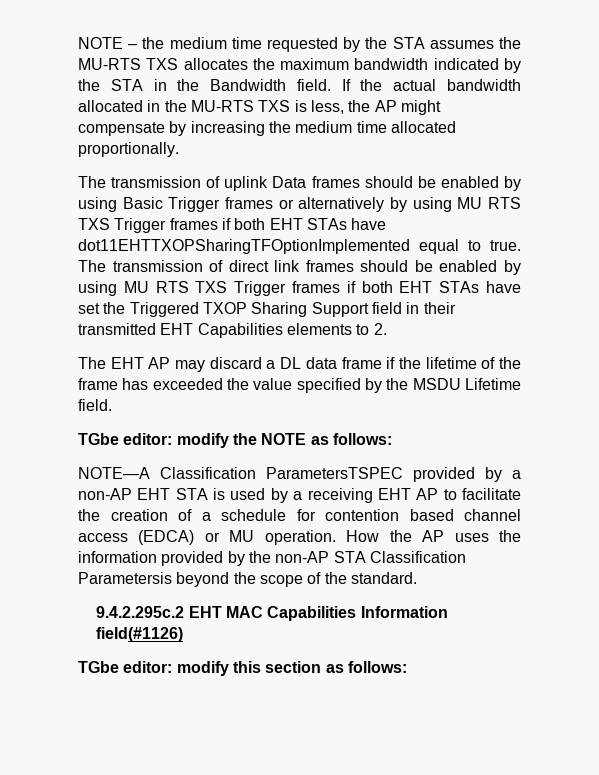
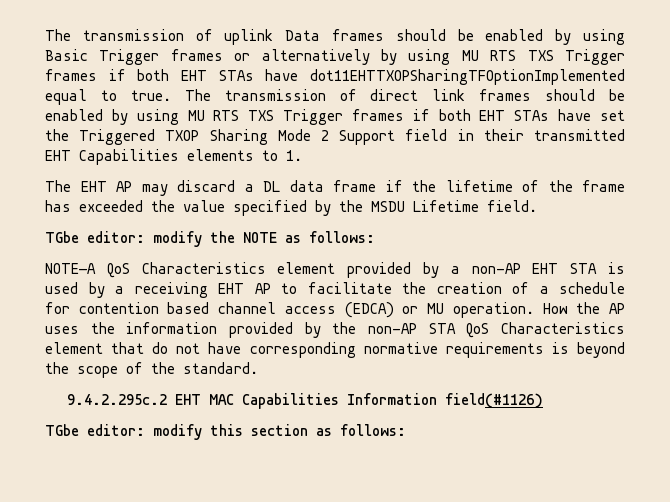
- NOTE – the medium time requested by the STA assumes the MU-RTS TXS allocates the maximum bandwidth indicated by the STA in the Bandwidth field. If the actual bandwidth allocated in the MU-RTS TXS is less, the AP might compensate by increasing the medium time allocated proportionally.
- The transmission of direct link frames should be enabled by using MU RTS TXS Trigger frames if both EHT STAs have set the Triggered TXOP Sharing Support field in their transmitted EHT Capabilities elements to 2.
+ The transmission of direct link frames should be enabled by using MU RTS TXS Trigger frames if both EHT STAs have set the Triggered TXOP Sharing Mode 2 Support field in their transmitted EHT Capabilities elements to 1.
- NOTE—A Classification ParametersTSPEC provided by a non-AP EHT STA is used by a receiving EHT AP to facilitate the creation of a schedule for contention based channel access (EDCA) or MU operation.
+ NOTE—A QoS Characteristics element provided by a non-AP EHT STA is used by a receiving EHT AP to facilitate the creation of a schedule for contention based channel access (EDCA) or MU operation.
- How the AP uses the information provided by the non-AP STA Classification Parametersis beyond the scope of the standard.
+ How the AP uses the information provided by the non-AP STA QoS Characteristics element that do not have corresponding normative requirements is beyond the scope of the standard.

